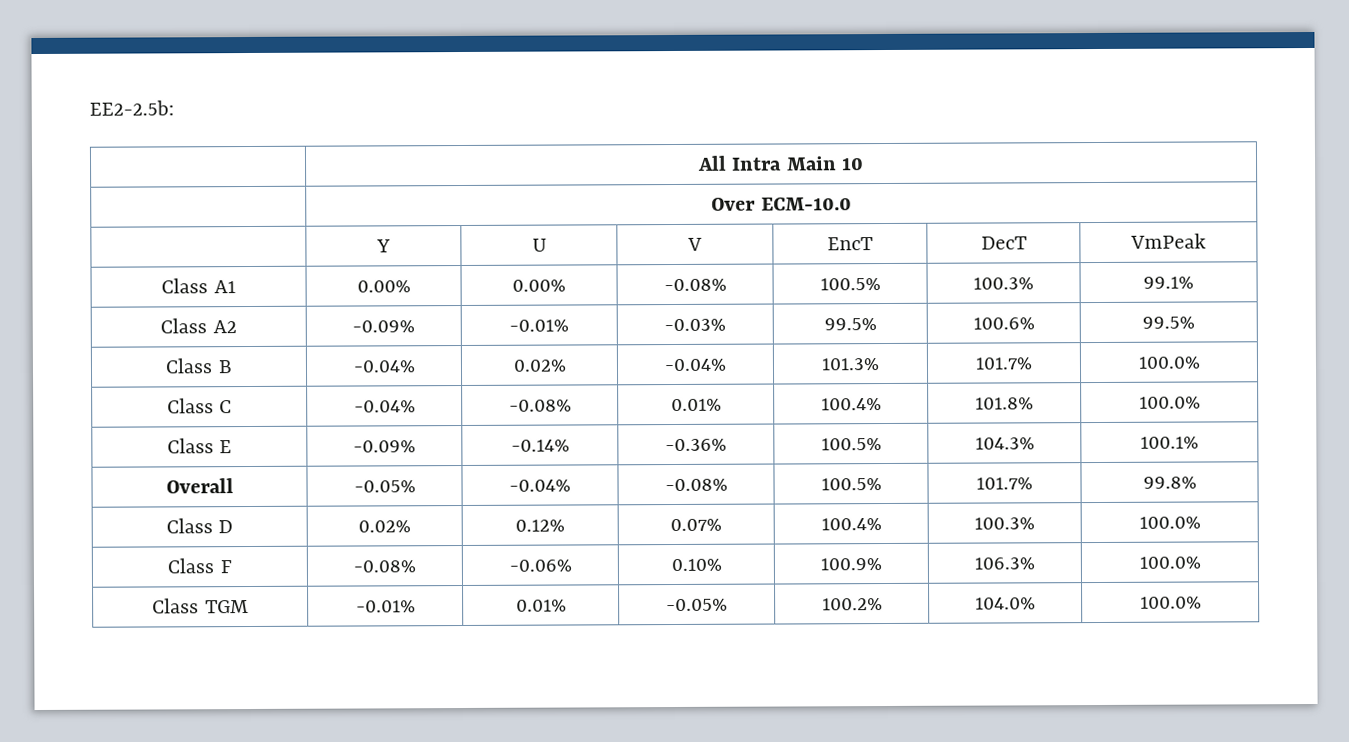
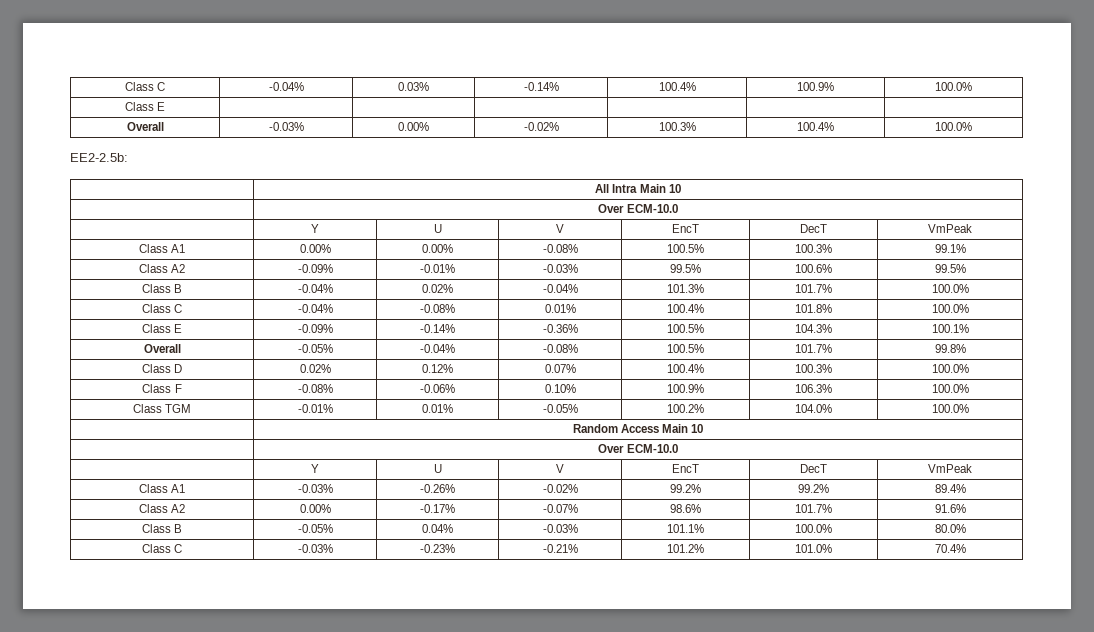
+ Class C | -0.04% | 0.03% | -0.14% | 100.4% | 100.9% | 100.0%
+ Class E | | | | | |
+ Overall | -0.03% | 0.00% | -0.02% | 100.3% | 100.4% | 100.0%
+ | Random Access Main 10
+ | Over ECM-10.0
+ | Y | U | V | EncT | DecT | VmPeak
+ Class A1 | -0.03% | -0.26% | -0.02% | 99.2% | 99.2% | 89.4%
+ Class A2 | 0.00% | -0.17% | -0.07% | 98.6% | 101.7% | 91.6%
+ Class B | -0.05% | 0.04% | -0.03% | 101.1% | 100.0% | 80.0%
+ Class C | -0.03% | -0.23% | -0.21% | 101.2% | 101.0% | 70.4%

